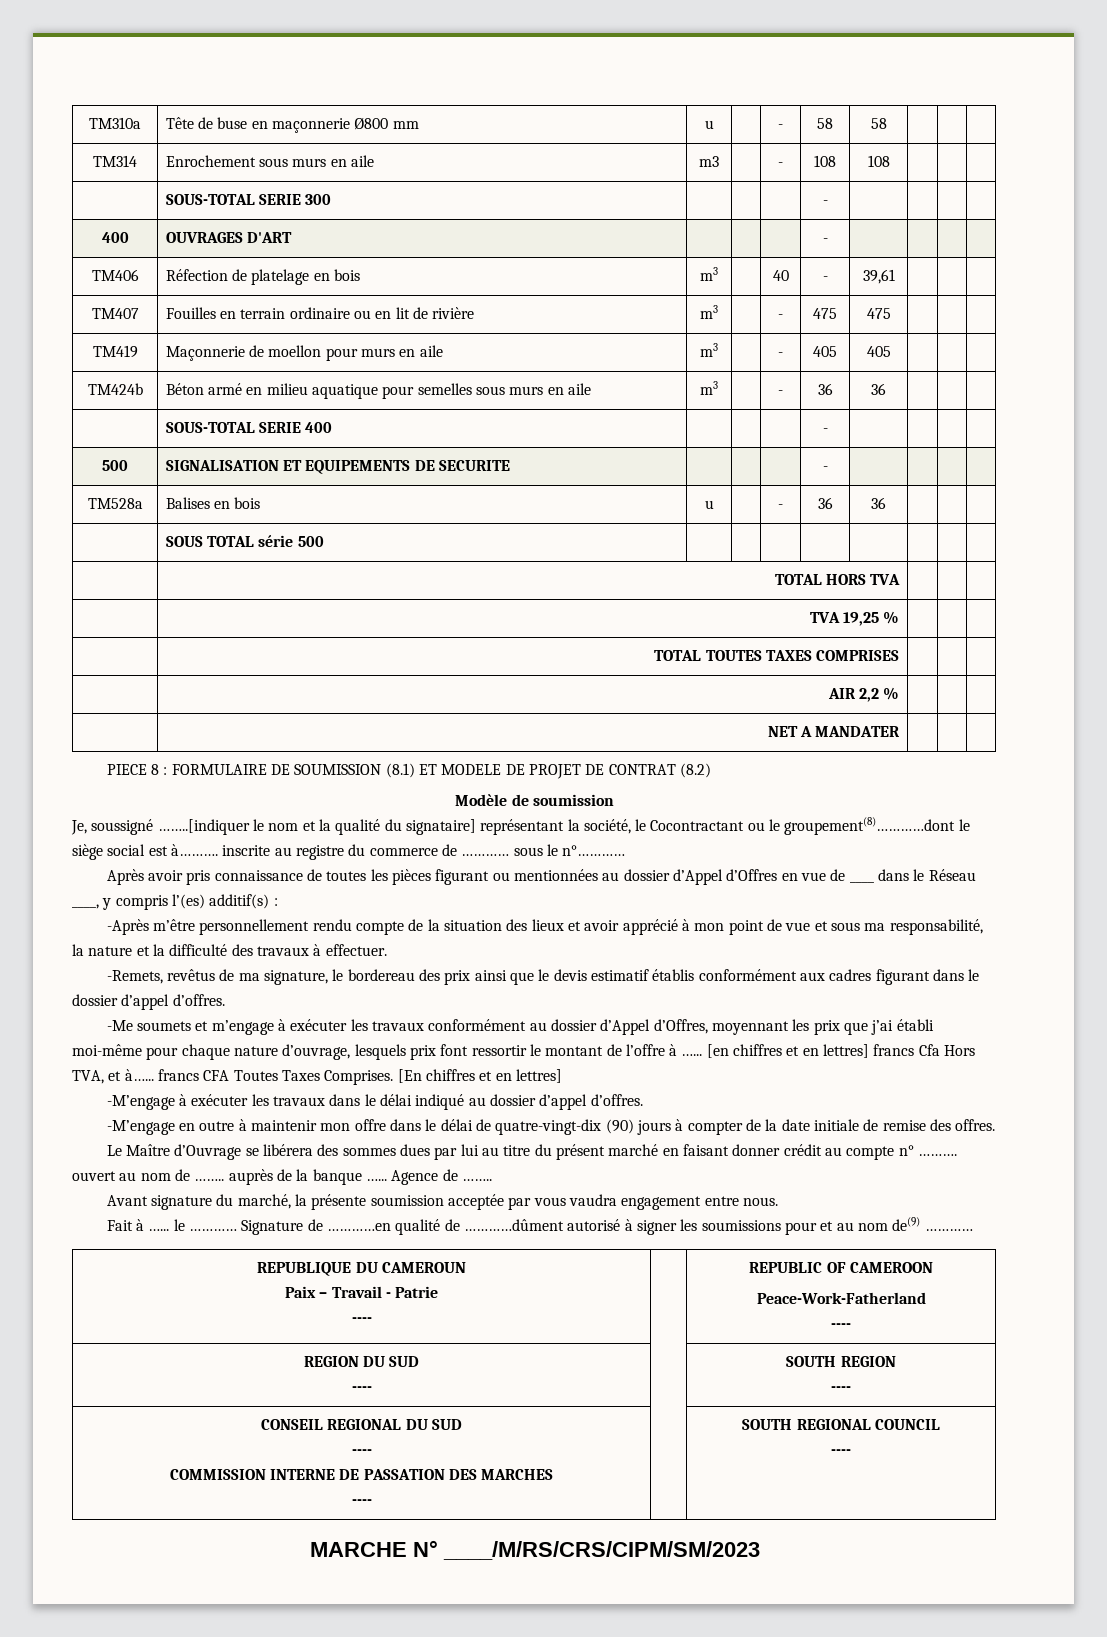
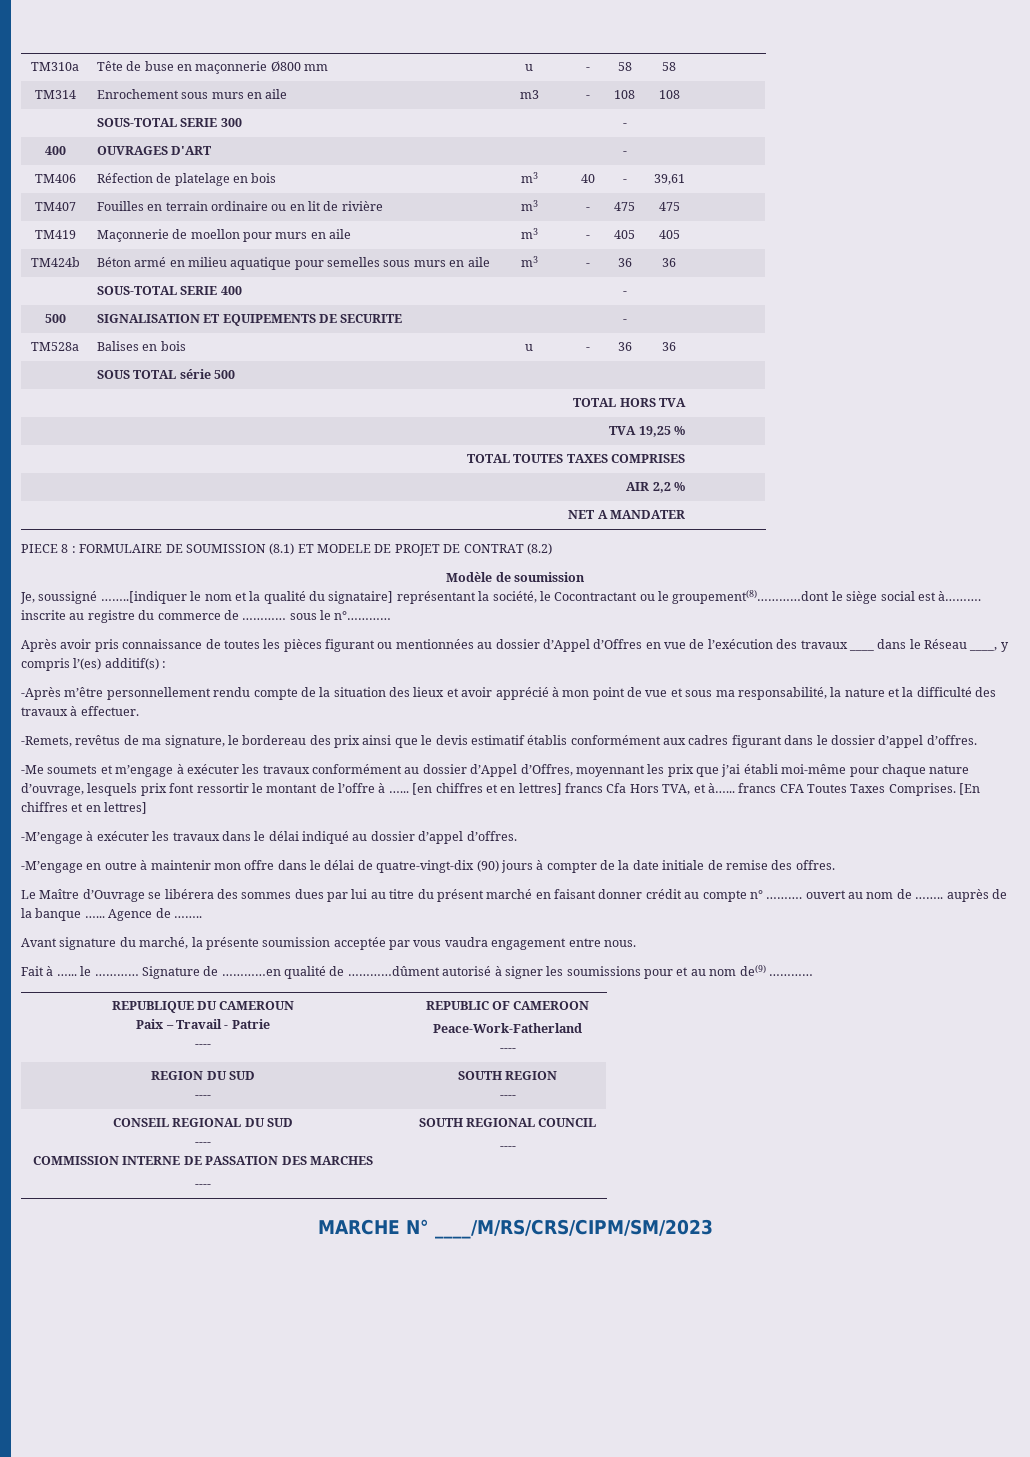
- Après avoir pris connaissance de toutes les pièces figurant ou mentionnées au dossier d’Appel d’Offres en vue de ____ dans le Réseau ____, y compris l’(es) additif(s) :
+ Après avoir pris connaissance de toutes les pièces figurant ou mentionnées au dossier d’Appel d’Offres en vue de l’exécution des travaux ____ dans le Réseau ____, y compris l’(es) additif(s) :

